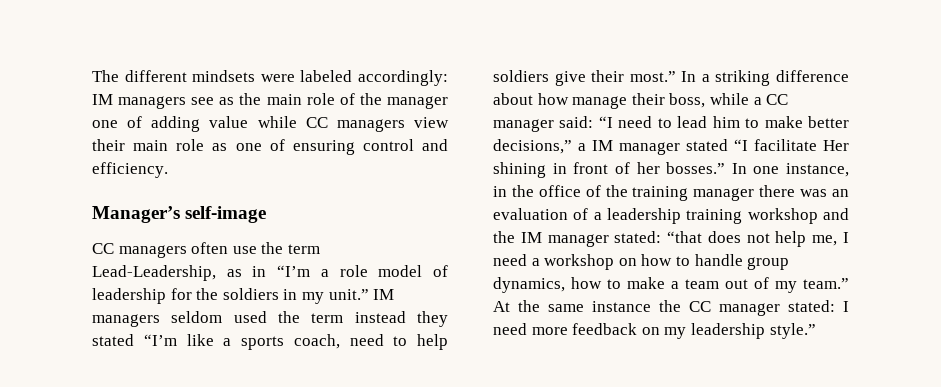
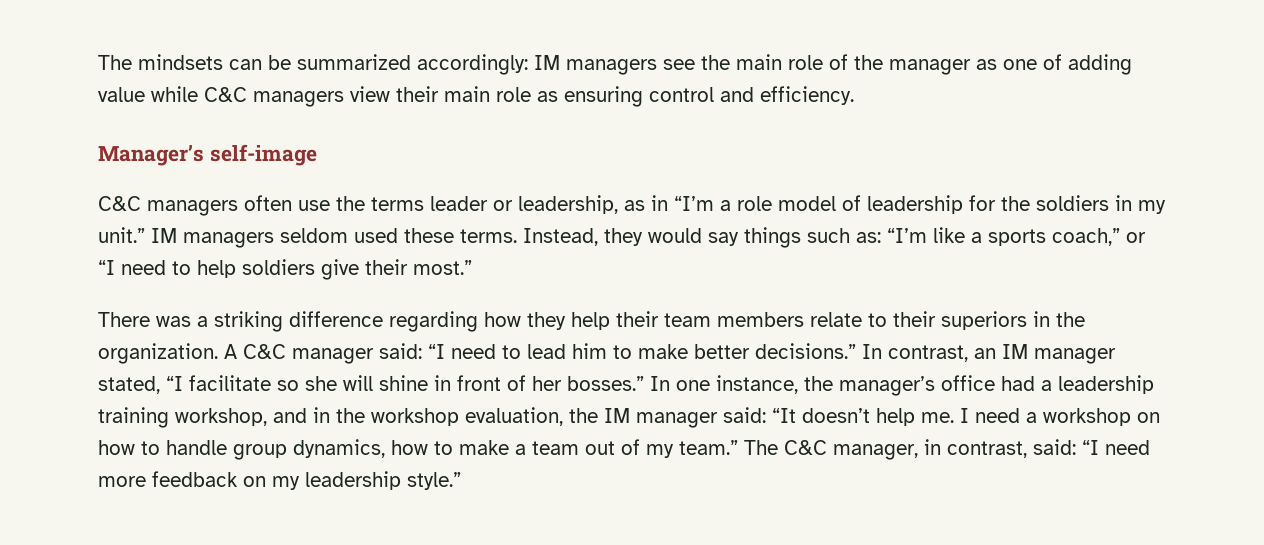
- The different mindsets were labeled accordingly: IM managers see as the main role of the manager one of adding value while CC managers view their main role as one of ensuring control and efficiency.
+ The mindsets can be summarized accordingly: IM managers see the main role of the manager as one of adding value while C&C managers view their main role as ensuring control and efficiency.
- CC managers often use the term Lead-Leadership, as in “I’m a role model of leadership for the soldiers in my unit.”
+ C&C managers often use the terms leader or leadership, as in “I’m a role model of leadership for the soldiers in my unit.”
- IM managers seldom used the term instead they stated “I’m like a sports coach, need to help soldiers give their most.” In a striking difference about how manage their boss, while a CC manager said: “I need to lead him to make better decisions,” a IM manager stated “I facilitate Her shining in front of her bosses.”
+ IM managers seldom used these terms. Instead, they would say things such as: “I’m like a sports coach,” or “I need to help soldiers give their most.”
+ There was a striking difference regarding how they help their team members relate to their superiors in the organization. A C&C manager said: “I need to lead him to make better decisions.” In contrast, an IM manager stated, “I facilitate so she will shine in front of her bosses.”
- In one instance, in the office of the training manager there was an evaluation of a leadership training workshop and the IM manager stated: “that does not help me, I need a workshop on how to handle group dynamics, how to make a team out of my team.”
+ In one instance, the manager’s office had a leadership training workshop, and in the workshop evaluation, the IM manager said: “It doesn’t help me. I need a workshop on how to handle group dynamics, how to make a team out of my team.”
- At the same instance the CC manager stated: I need more feedback on my leadership style.”
+ The C&C manager, in contrast, said: “I need more feedback on my leadership style.”

